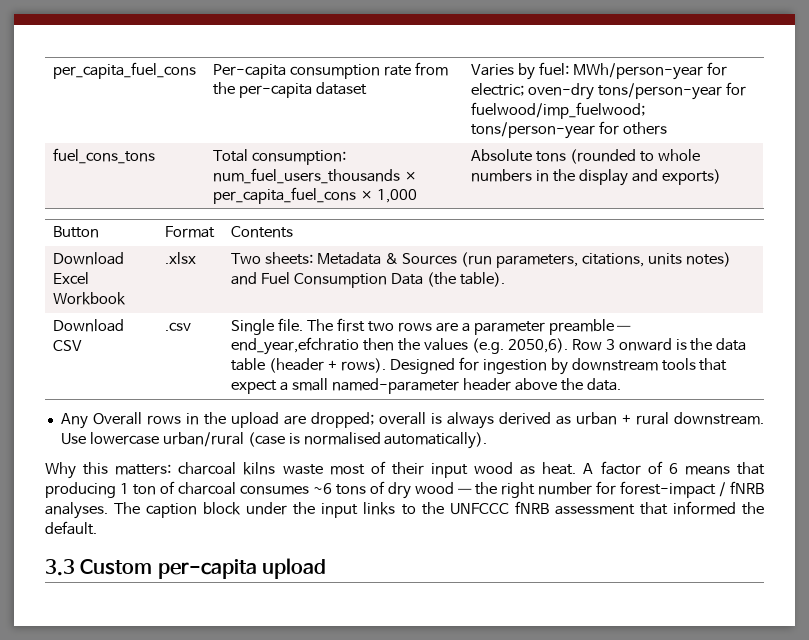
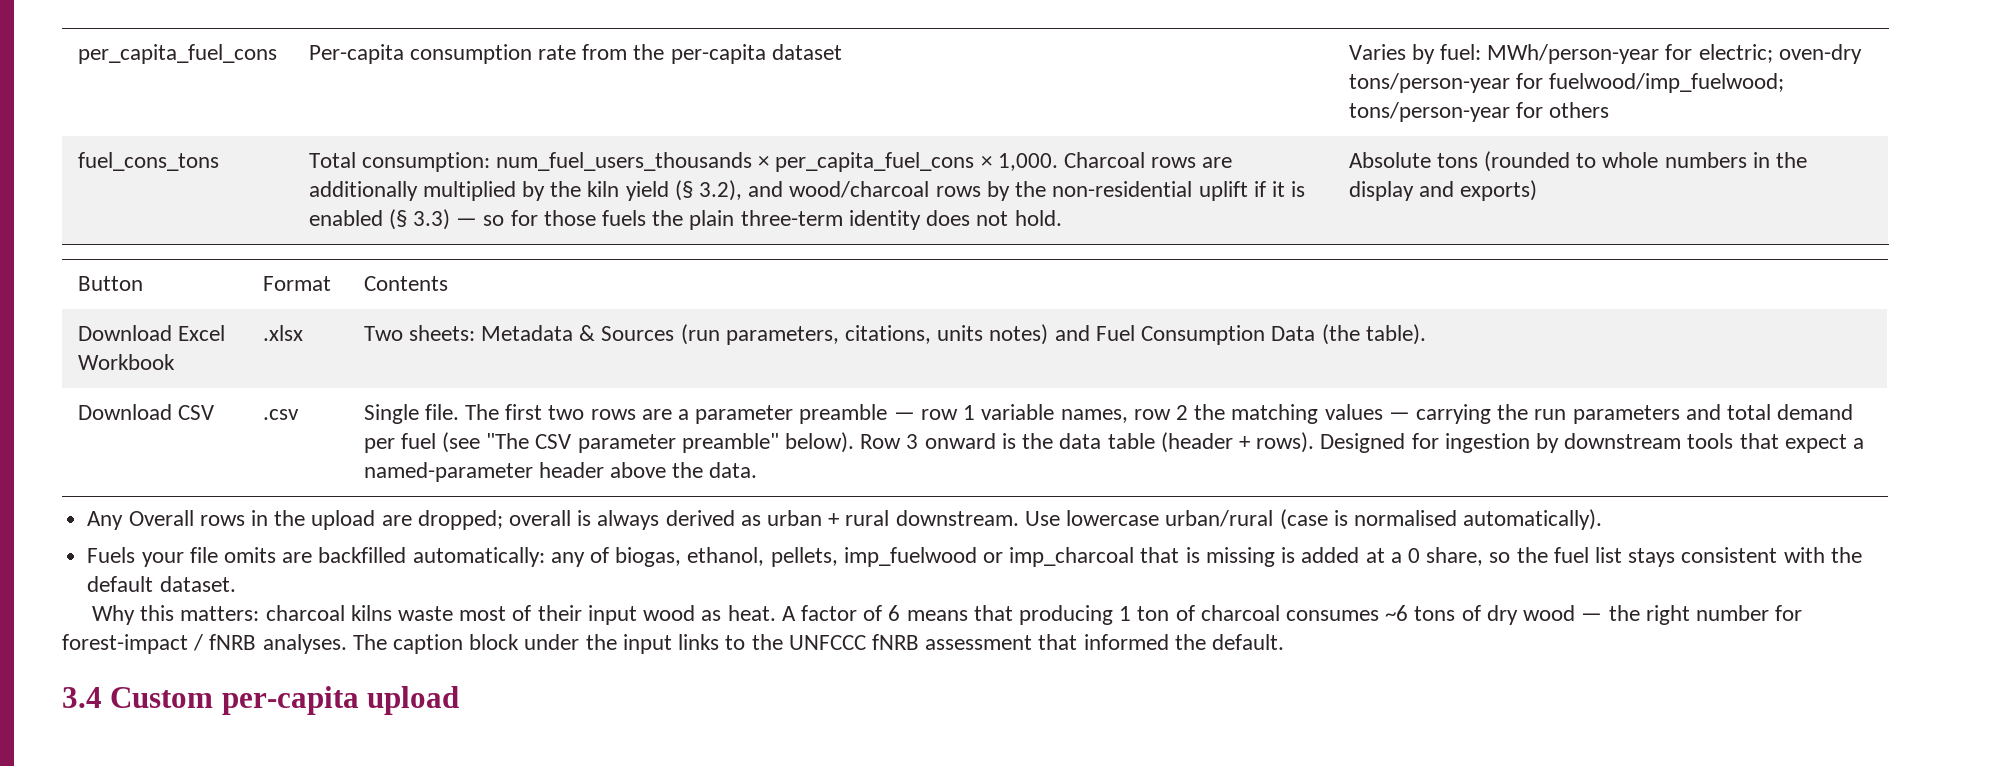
- Total consumption: num_fuel_users_thousands × per_capita_fuel_cons × 1,000
+ Total consumption: num_fuel_users_thousands × per_capita_fuel_cons × 1,000. Charcoal rows are additionally multiplied by the kiln yield (§ 3.2), and wood/charcoal rows by the non-residential uplift if it is enabled (§ 3.3) — so for those fuels the plain three-term identity does not hold.
- The first two rows are a parameter preamble — end_year,efchratio then the values (e.g. 2050,6).
+ The first two rows are a parameter preamble — row 1 variable names, row 2 the matching values — carrying the run parameters and total demand per fuel (see "The CSV parameter preamble" below).
- Designed for ingestion by downstream tools that expect a small named-parameter header above the data.
+ Designed for ingestion by downstream tools that expect a named-parameter header above the data.
+ Fuels your file omits are backfilled automatically: any of biogas, ethanol, pellets, imp_fuelwood or imp_charcoal that is missing is added at a 0 share, so the fuel list stays consistent with the default dataset.
- 3.3 Custom per-capita upload
+ 3.4 Custom per-capita upload

